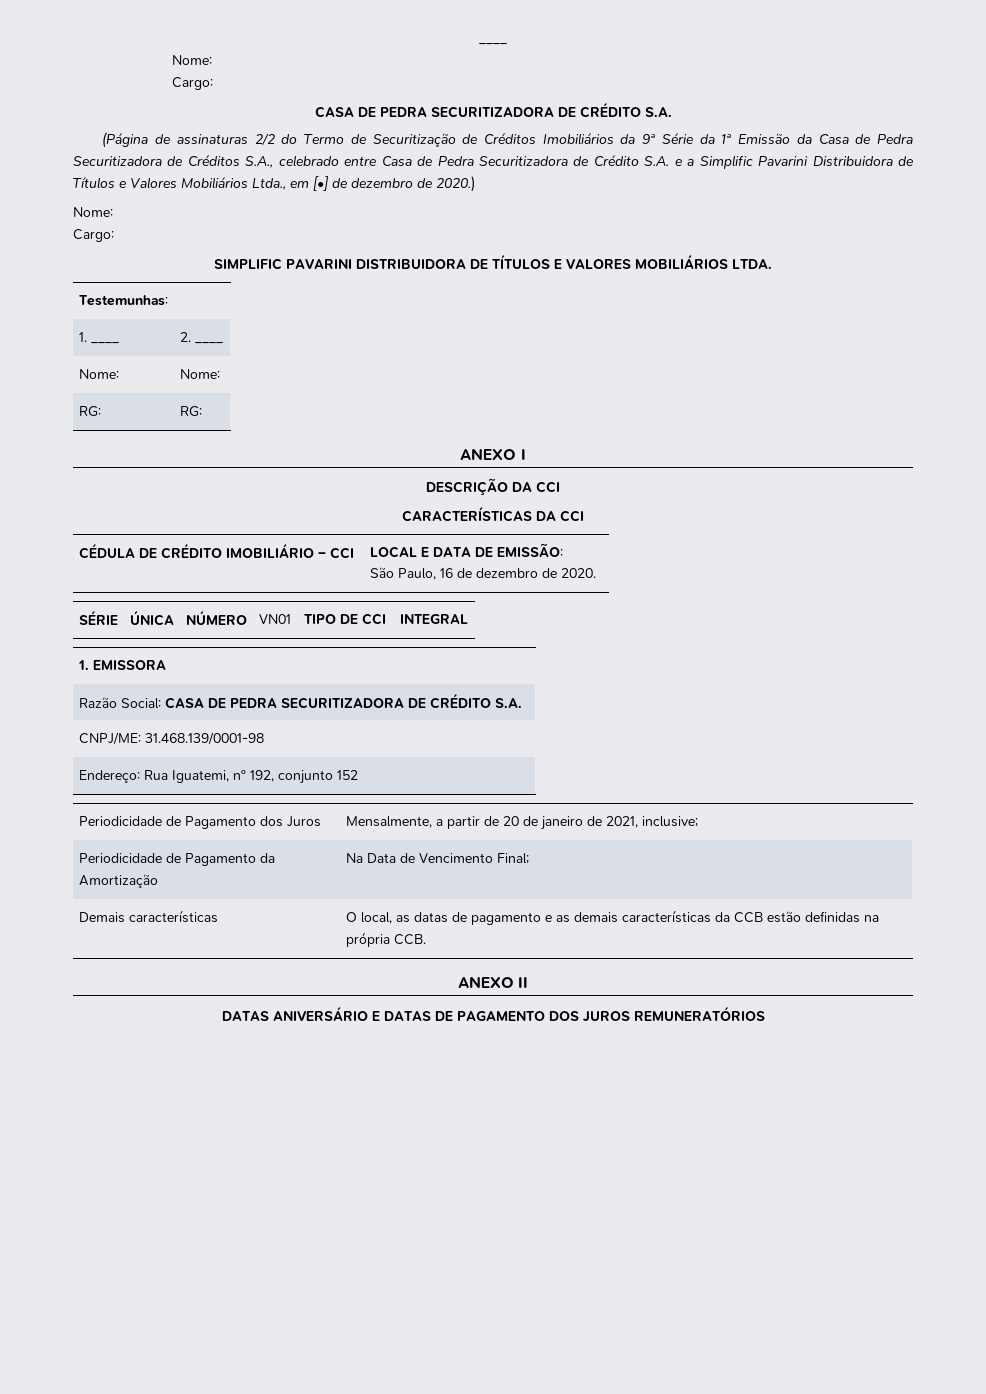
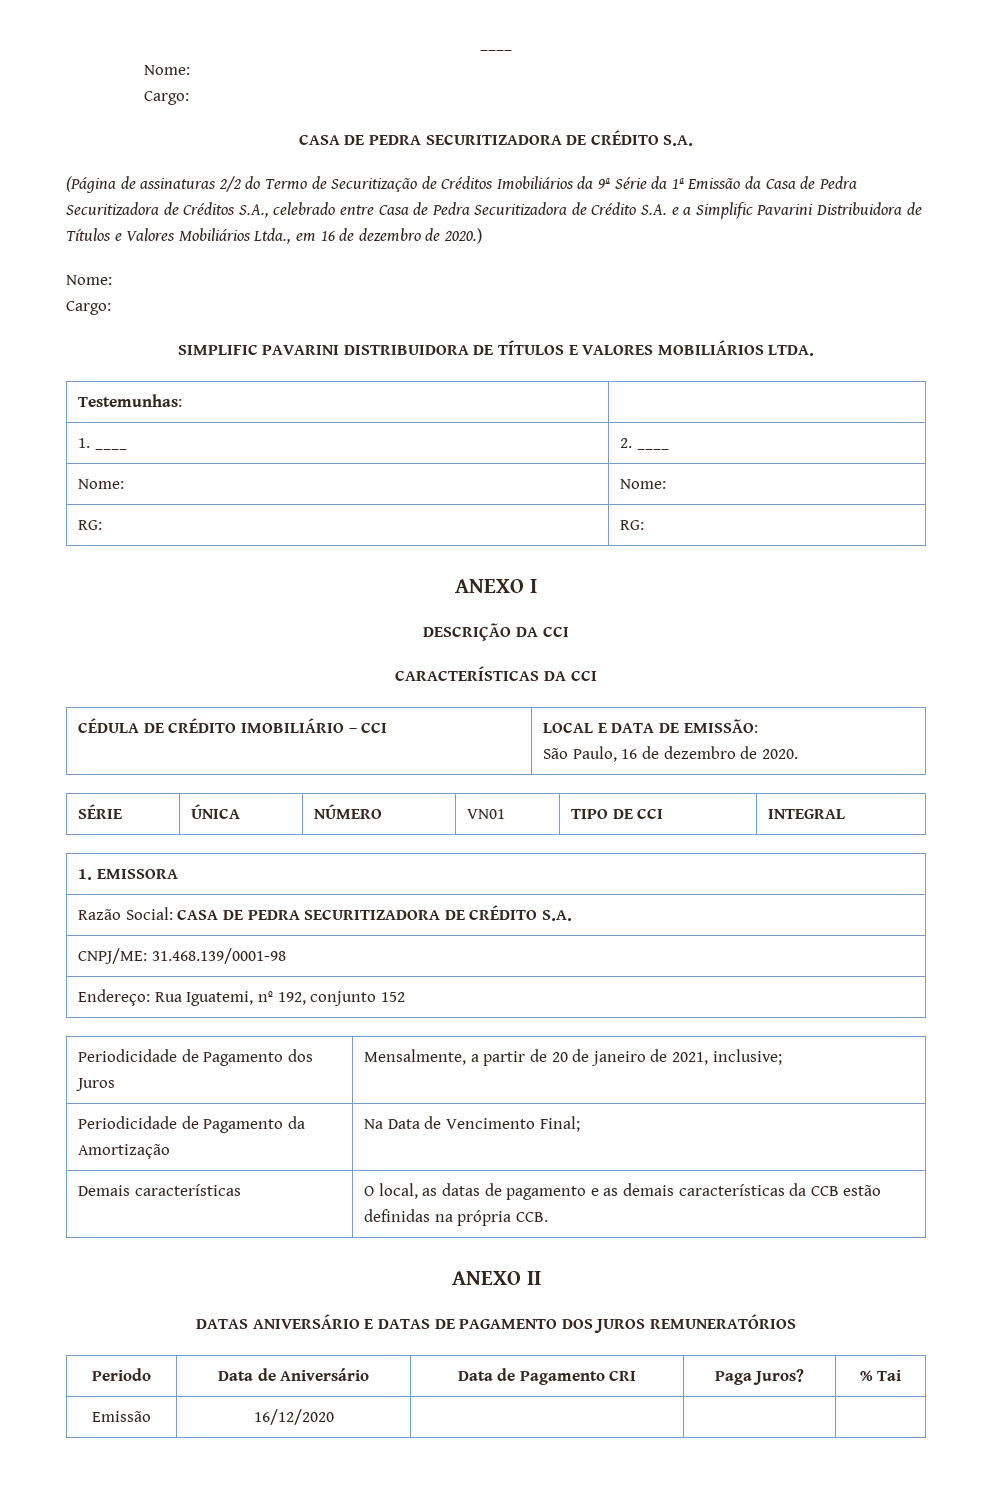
- (Página de assinaturas 2/2 do Termo de Securitização de Créditos Imobiliários da 9ª Série da 1ª Emissão da Casa de Pedra Securitizadora de Créditos S.A., celebrado entre Casa de Pedra Securitizadora de Crédito S.A. e a Simplific Pavarini Distribuidora de Títulos e Valores Mobiliários Ltda., em [•] de dezembro de 2020.)
+ (Página de assinaturas 2/2 do Termo de Securitização de Créditos Imobiliários da 9ª Série da 1ª Emissão da Casa de Pedra Securitizadora de Créditos S.A., celebrado entre Casa de Pedra Securitizadora de Crédito S.A. e a Simplific Pavarini Distribuidora de Títulos e Valores Mobiliários Ltda., em 16 de dezembro de 2020.)
+ Periodo | Data de Aniversário | Data de Pagamento CRI | Paga Juros? | % Tai
+ Emissão | 16/12/2020 | | |

